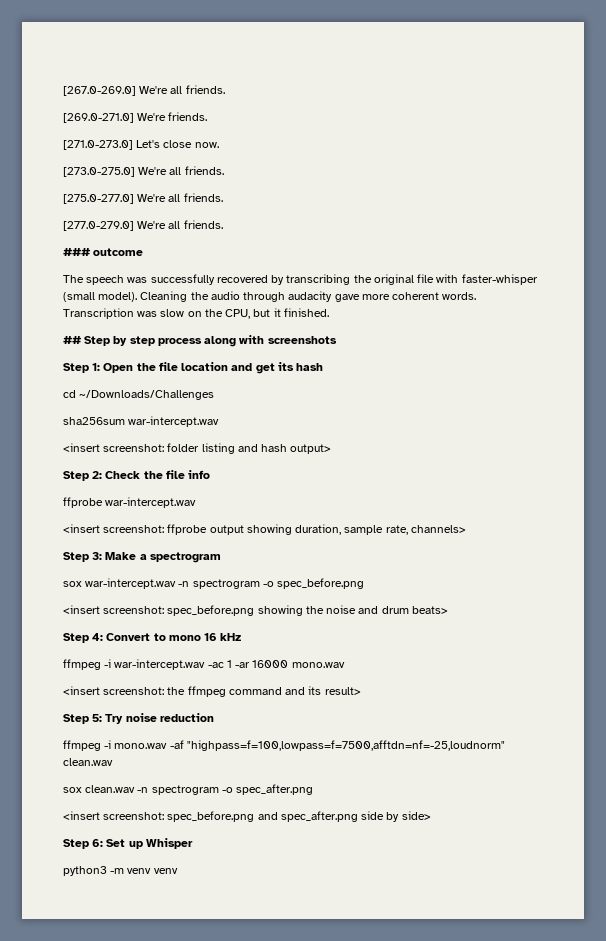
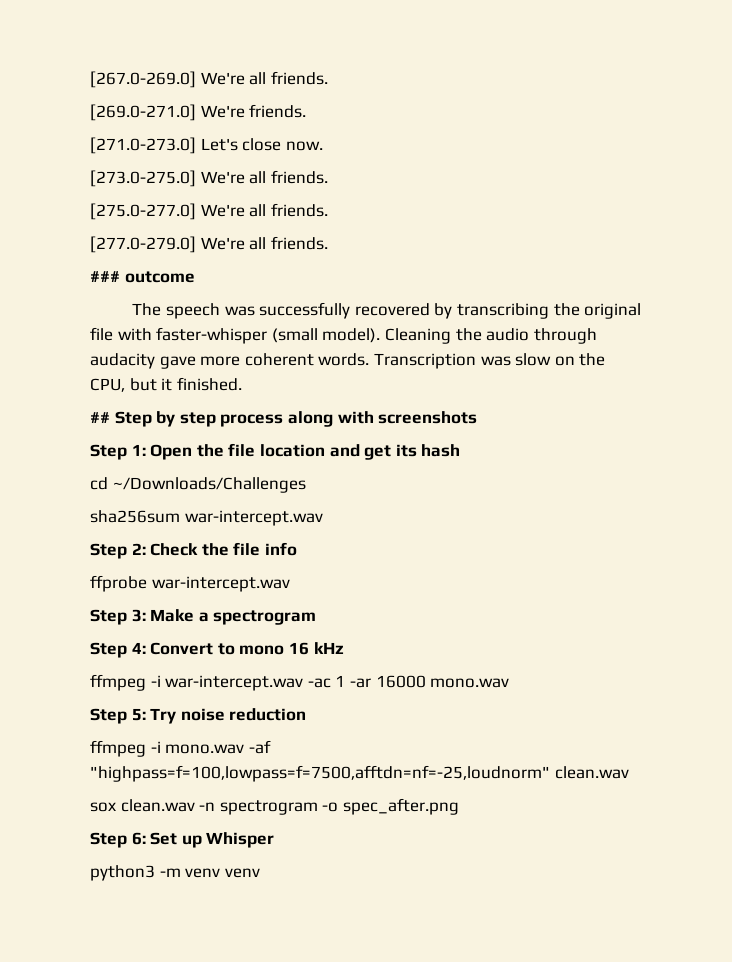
- <insert screenshot: folder listing and hash output>
- <insert screenshot: ffprobe output showing duration, sample rate, channels>
- sox war-intercept.wav -n spectrogram -o spec_before.png
- <insert screenshot: spec_before.png showing the noise and drum beats>
- <insert screenshot: the ffmpeg command and its result>
- <insert screenshot: spec_before.png and spec_after.png side by side>

